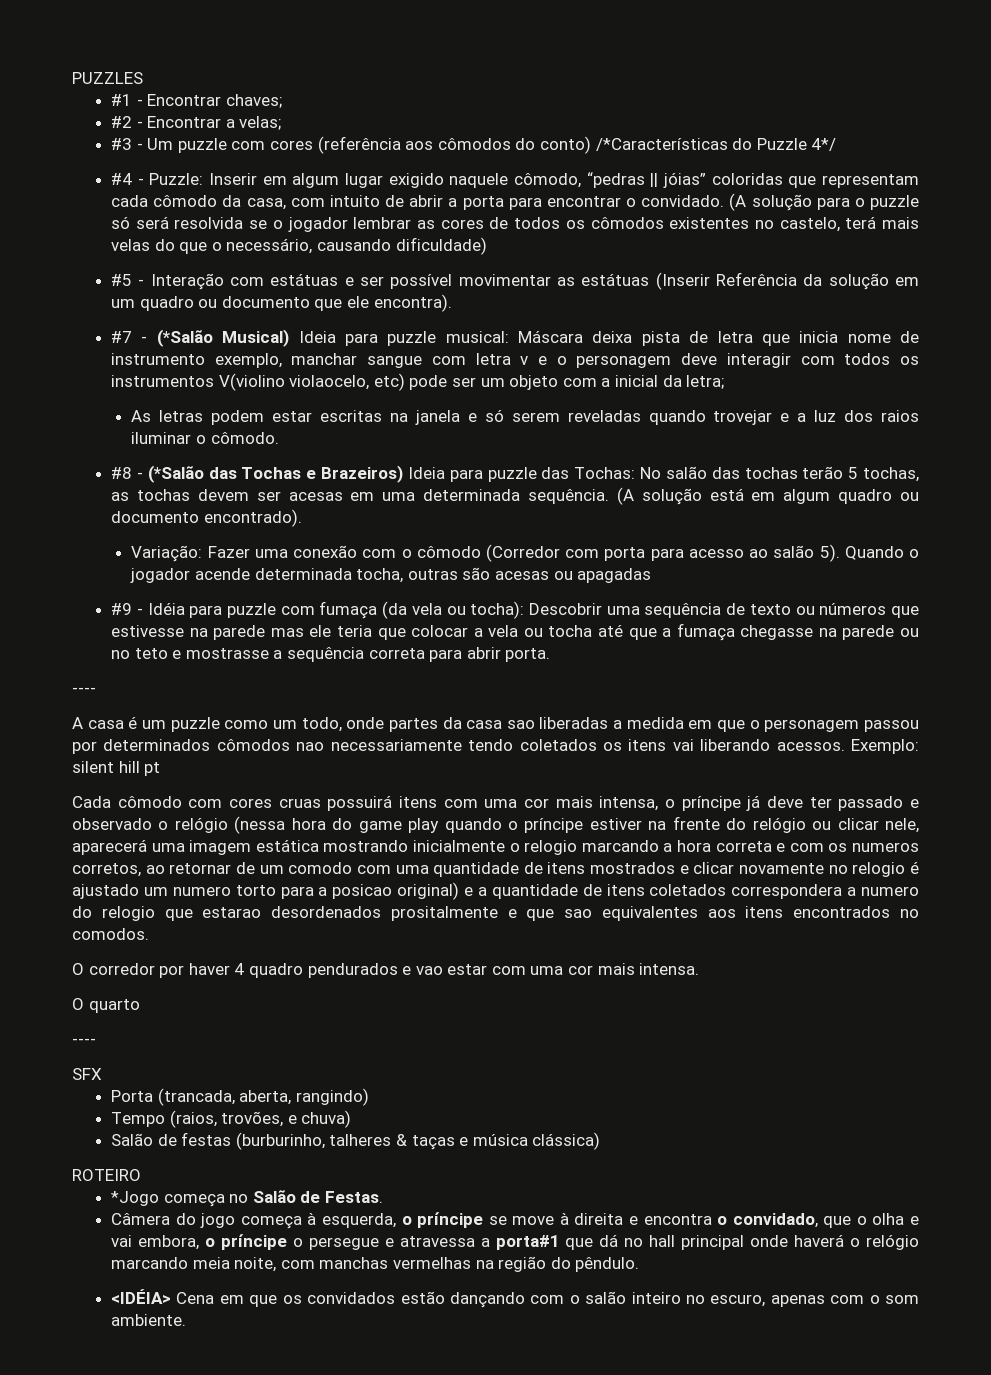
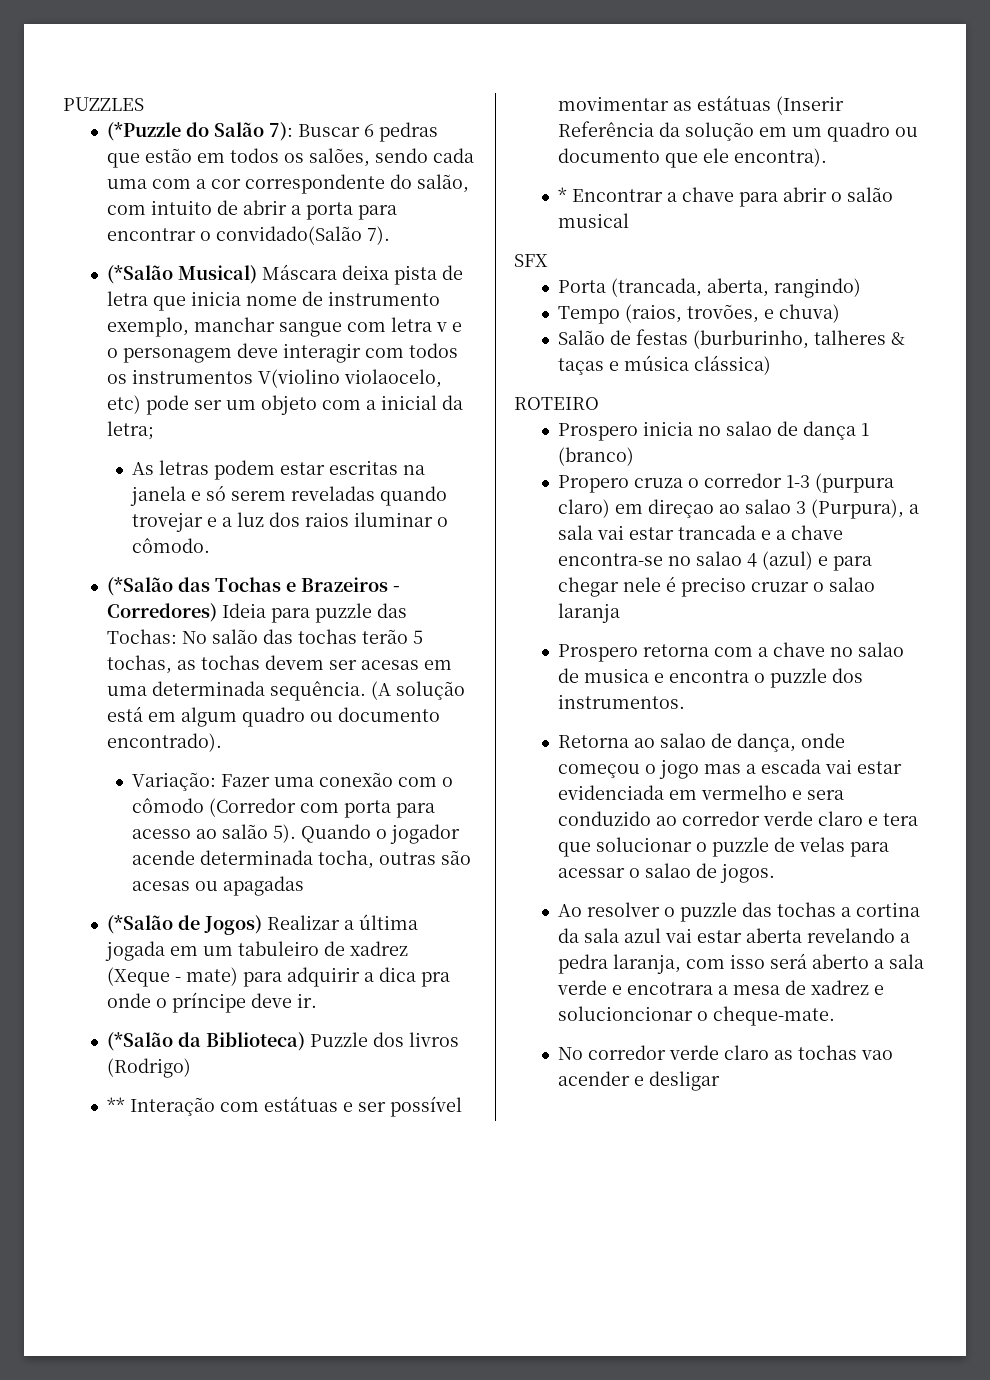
- #1 - Encontrar chaves;
- #2 - Encontrar a velas;
- #3 - Um puzzle com cores (referência aos cômodos do conto) /*Características do Puzzle 4*/
- #4 - Puzzle: Inserir em algum lugar exigido naquele cômodo, “pedras || jóias” coloridas que representam cada cômodo da casa, com intuito de abrir a porta para encontrar o convidado. (A solução para o puzzle só será resolvida se o jogador lembrar as cores de todos os cômodos existentes no castelo, terá mais velas do que o necessário, causando dificuldade)
- #5 - Interação com estátuas e ser possível movimentar as estátuas (Inserir Referência da solução em um quadro ou documento que ele encontra).
- #7 - (*Salão Musical) Ideia para puzzle musical: Máscara deixa pista de letra que inicia nome de instrumento exemplo, manchar sangue com letra v e o personagem deve interagir com todos os instrumentos V(violino violaocelo, etc) pode ser um objeto com a inicial da letra;
+ (*Puzzle do Salão 7): Buscar 6 pedras que estão em todos os salões, sendo cada uma com a cor correspondente do salão, com intuito de abrir a porta para encontrar o convidado(Salão 7).
+ (*Salão Musical) Máscara deixa pista de letra que inicia nome de instrumento exemplo, manchar sangue com letra v e o personagem deve interagir com todos os instrumentos V(violino violaocelo, etc) pode ser um objeto com a inicial da letra;
- #8 - (*Salão das Tochas e Brazeiros) Ideia para puzzle das Tochas: No salão das tochas terão 5 tochas, as tochas devem ser acesas em uma determinada sequência.
+ (*Salão das Tochas e Brazeiros - Corredores) Ideia para puzzle das Tochas: No salão das tochas terão 5 tochas, as tochas devem ser acesas em uma determinada sequência.
- #9 - Idéia para puzzle com fumaça (da vela ou tocha): Descobrir uma sequência de texto ou números que estivesse na parede mas ele teria que colocar a vela ou tocha até que a fumaça chegasse na parede ou no teto e mostrasse a sequência correta para abrir porta.
- ----
- A casa é um puzzle como um todo, onde partes da casa sao liberadas a medida em que o personagem passou por determinados cômodos nao necessariamente tendo coletados os itens vai liberando acessos. Exemplo: silent hill pt
- Cada cômodo com cores cruas possuirá itens com uma cor mais intensa, o príncipe já deve ter passado e observado o relógio (nessa hora do game play quando o príncipe estiver na frente do relógio ou clicar nele, aparecerá uma imagem estática mostrando inicialmente o relogio marcando a hora correta e com os numeros corretos, ao retornar de um comodo com uma quantidade de itens mostrados e clicar novamente no relogio é ajustado um numero torto para a posicao original) e a quantidade de itens coletados correspondera a numero do relogio que estarao desordenados prositalmente e que sao equivalentes aos itens encontrados no comodos.
- O corredor por haver 4 quadro pendurados e vao estar com uma cor mais intensa.
- O quarto
- ----
+ (*Salão de Jogos) Realizar a última jogada em um tabuleiro de xadrez (Xeque - mate) para adquirir a dica pra onde o príncipe deve ir.
+ (*Salão da Biblioteca) Puzzle dos livros (Rodrigo)
+ ** Interação com estátuas e ser possível movimentar as estátuas (Inserir Referência da solução em um quadro ou documento que ele encontra).
+ * Encontrar a chave para abrir o salão musical
- *Jogo começa no Salão de Festas.
- Câmera do jogo começa à esquerda, o príncipe se move à direita e encontra o convidado, que o olha e vai embora, o príncipe o persegue e atravessa a porta#1 que dá no hall principal onde haverá o relógio marcando meia noite, com manchas vermelhas na região do pêndulo.
- <IDÉIA> Cena em que os convidados estão dançando com o salão inteiro no escuro, apenas com o som ambiente.
+ Prospero inicia no salao de dança 1 (branco)
+ Propero cruza o corredor 1-3 (purpura claro) em direçao ao salao 3 (Purpura), a sala vai estar trancada e a chave encontra-se no salao 4 (azul) e para chegar nele é preciso cruzar o salao laranja
+ Prospero retorna com a chave no salao de musica e encontra o puzzle dos instrumentos.
+ Retorna ao salao de dança, onde começou o jogo mas a escada vai estar evidenciada em vermelho e sera conduzido ao corredor verde claro e tera que solucionar o puzzle de velas para acessar o salao de jogos.
+ Ao resolver o puzzle das tochas a cortina da sala azul vai estar aberta revelando a pedra laranja, com isso será aberto a sala verde e encotrara a mesa de xadrez e solucioncionar o cheque-mate.
+ No corredor verde claro as tochas vao acender e desligar

